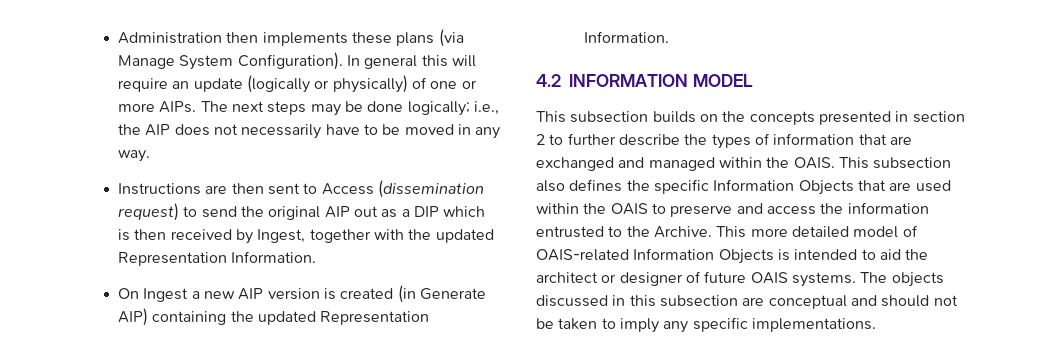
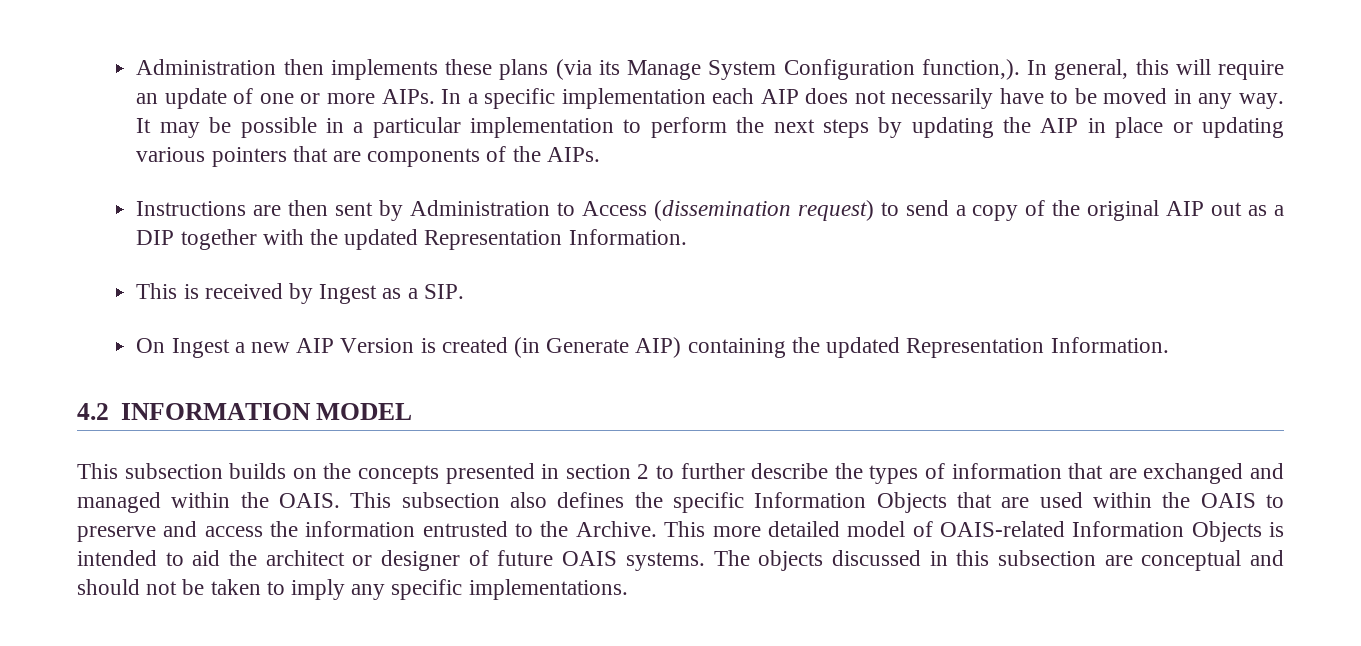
- Administration then implements these plans (via Manage System Configuration). In general this will require an update (logically or physically) of one or more AIPs.
+ Administration then implements these plans (via its Manage System Configuration function,). In general, this will require an update of one or more AIPs.
- The next steps may be done logically; i.e., the AIP does not necessarily have to be moved in any way.
+ In a specific implementation each AIP does not necessarily have to be moved in any way. It may be possible in a particular implementation to perform the next steps by updating the AIP in place or updating various pointers that are components of the AIPs.
- Instructions are then sent to Access (dissemination request) to send the original AIP out as a DIP which is then received by Ingest, together with the updated Representation Information.
+ Instructions are then sent by Administration to Access (dissemination request) to send a copy of the original AIP out as a DIP together with the updated Representation Information.
+ This is received by Ingest as a SIP.
- On Ingest a new AIP version is created (in Generate AIP) containing the updated Representation Information.
+ On Ingest a new AIP Version is created (in Generate AIP) containing the updated Representation Information.

